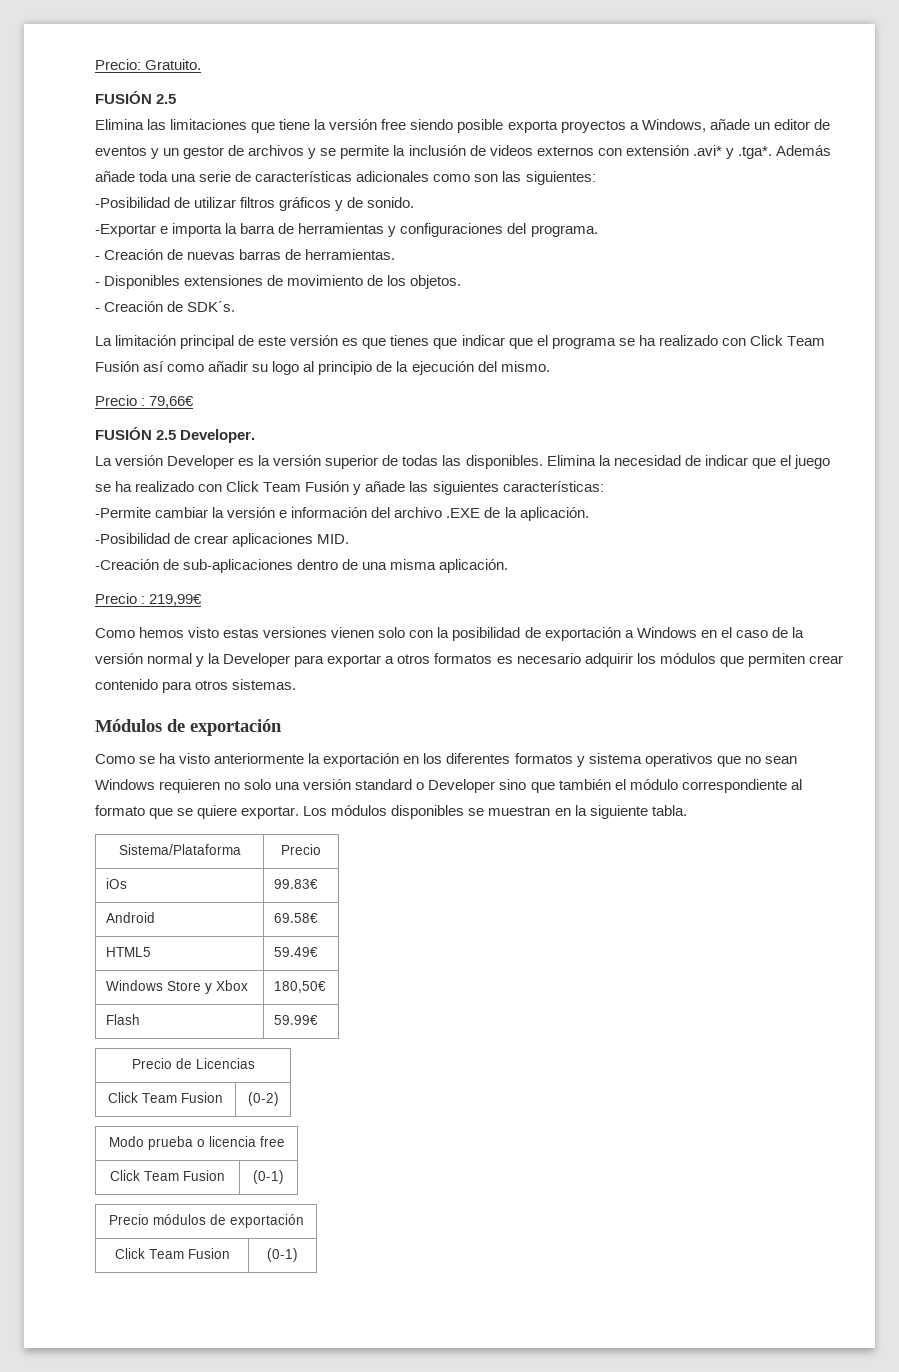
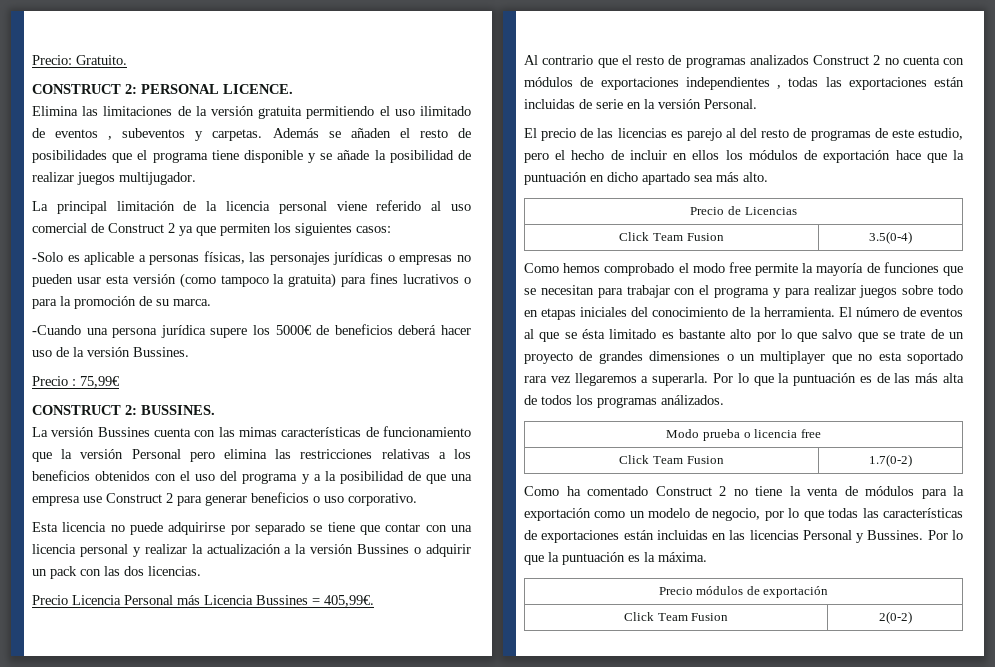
  Precio: Gratuito.
- FUSIÓN 2.5
+ CONSTRUCT 2: PERSONAL LICENCE.
- Elimina las limitaciones que tiene la versión free siendo posible exporta proyectos a Windows, añade un editor de eventos y un gestor de archivos y se permite la inclusión de videos externos con extensión .avi* y .tga*. Además añade toda una serie de características adicionales como son las siguientes:
- -Posibilidad de utilizar filtros gráficos y de sonido.
- -Exportar e importa la barra de herramientas y configuraciones del programa.
- - Creación de nuevas barras de herramientas.
- - Disponibles extensiones de movimiento de los objetos.
- - Creación de SDK´s.
- La limitación principal de este versión es que tienes que indicar que el programa se ha realizado con Click Team Fusión así como añadir su logo al principio de la ejecución del mismo.
- Precio : 79,66€
- FUSIÓN 2.5 Developer.
- La versión Developer es la versión superior de todas las disponibles. Elimina la necesidad de indicar que el juego se ha realizado con Click Team Fusión y añade las siguientes características:
- -Permite cambiar la versión e información del archivo .EXE de la aplicación.
- -Posibilidad de crear aplicaciones MID.
- -Creación de sub-aplicaciones dentro de una misma aplicación.
- Precio : 219,99€
- Como hemos visto estas versiones vienen solo con la posibilidad de exportación a Windows en el caso de la versión normal y la Developer para exportar a otros formatos es necesario adquirir los módulos que permiten crear contenido para otros sistemas.
- Módulos de exportación
- Como se ha visto anteriormente la exportación en los diferentes formatos y sistema operativos que no sean Windows requieren no solo una versión standard o Developer sino que también el módulo correspondiente al formato que se quiere exportar. Los módulos disponibles se muestran en la siguiente tabla.
- Sistema/Plataforma | Precio
- iOs | 99.83€
- Android | 69.58€
- HTML5 | 59.49€
- Windows Store y Xbox | 180,50€
- Flash | 59.99€
+ Elimina las limitaciones de la versión gratuita permitiendo el uso ilimitado de eventos , subeventos y carpetas. Además se añaden el resto de posibilidades que el programa tiene disponible y se añade la posibilidad de realizar juegos multijugador.
+ La principal limitación de la licencia personal viene referido al uso comercial de Construct 2 ya que permiten los siguientes casos:
+ -Solo es aplicable a personas físicas, las personajes jurídicas o empresas no pueden usar esta versión (como tampoco la gratuita) para fines lucrativos o para la promoción de su marca.
+ -Cuando una persona jurídica supere los 5000€ de beneficios deberá hacer uso de la versión Bussines.
+ Precio : 75,99€
+ CONSTRUCT 2: BUSSINES.
+ La versión Bussines cuenta con las mimas características de funcionamiento que la versión Personal pero elimina las restricciones relativas a los beneficios obtenidos con el uso del programa y a la posibilidad de que una empresa use Construct 2 para generar beneficios o uso corporativo.
+ Esta licencia no puede adquirirse por separado se tiene que contar con una licencia personal y realizar la actualización a la versión Bussines o adquirir un pack con las dos licencias.
+ Precio Licencia Personal más Licencia Bussines = 405,99€.
+ Al contrario que el resto de programas analizados Construct 2 no cuenta con módulos de exportaciones independientes , todas las exportaciones están incluidas de serie en la versión Personal.
+ El precio de las licencias es parejo al del resto de programas de este estudio, pero el hecho de incluir en ellos los módulos de exportación hace que la puntuación en dicho apartado sea más alto.
- Click Team Fusion | (0-2)
+ Click Team Fusion | 3.5(0-4)
+ Como hemos comprobado el modo free permite la mayoría de funciones que se necesitan para trabajar con el programa y para realizar juegos sobre todo en etapas iniciales del conocimiento de la herramienta. El número de eventos al que se ésta limitado es bastante alto por lo que salvo que se trate de un proyecto de grandes dimensiones o un multiplayer que no esta soportado rara vez llegaremos a superarla. Por lo que la puntuación es de las más alta de todos los programas análizados.
  Modo prueba o licencia free
- Click Team Fusion | (0-1)
+ Click Team Fusion | 1.7(0-2)
+ Como ha comentado Construct 2 no tiene la venta de módulos para la exportación como un modelo de negocio, por lo que todas las características de exportaciones están incluidas en las licencias Personal y Bussines. Por lo que la puntuación es la máxima.
  Precio módulos de exportación
- Click Team Fusion | (0-1)
+ Click Team Fusion | 2(0-2)

